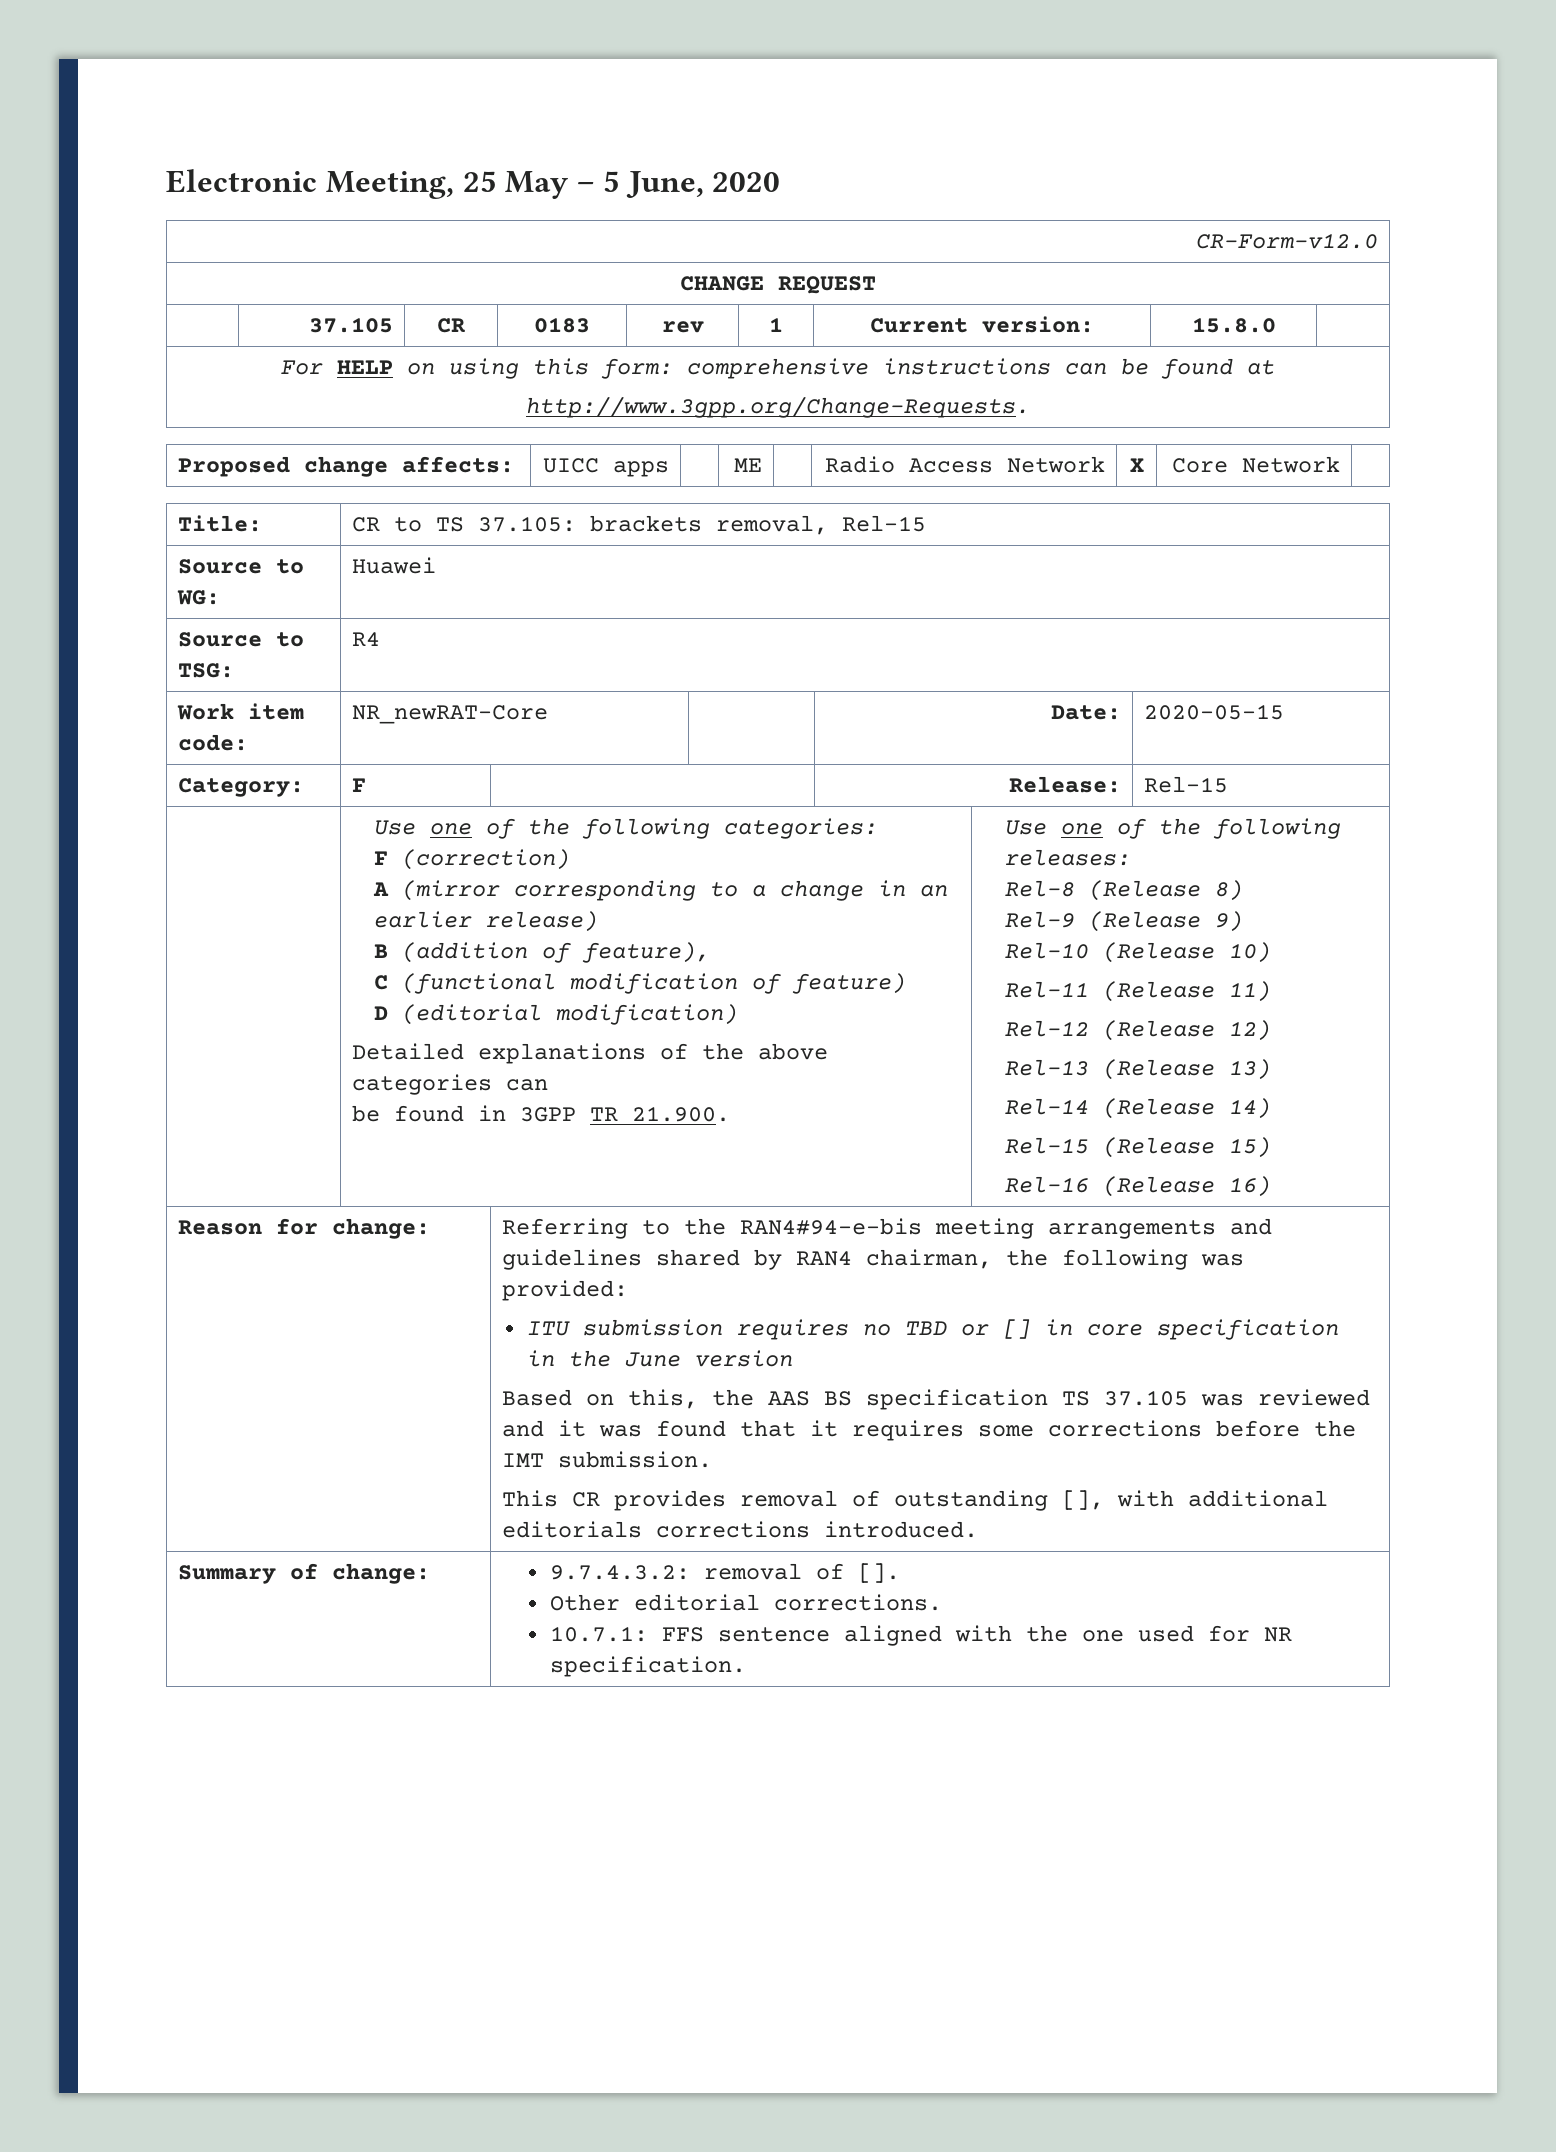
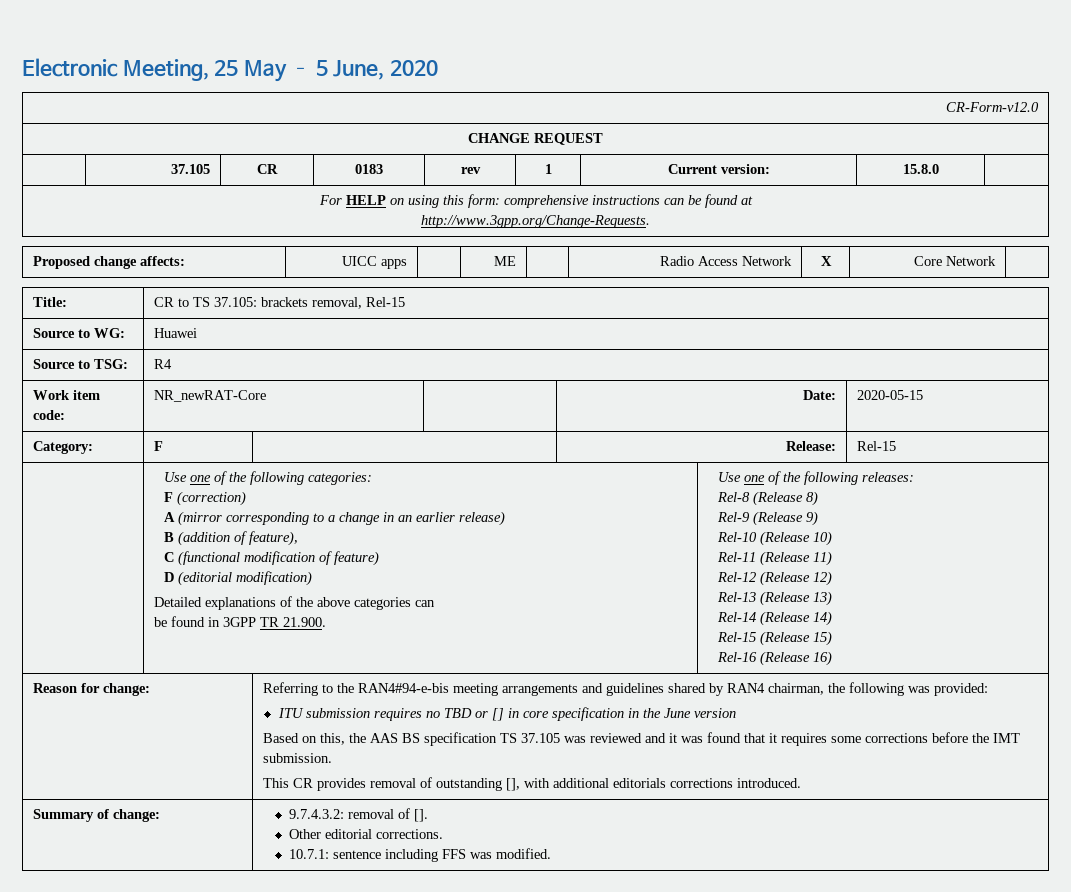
  Summary of change: | 9.7.4.3.2: removal of [].
  Other editorial corrections.
- 10.7.1: FFS sentence aligned with the one used for NR specification.
+ 10.7.1: sentence including FFS was modified.

